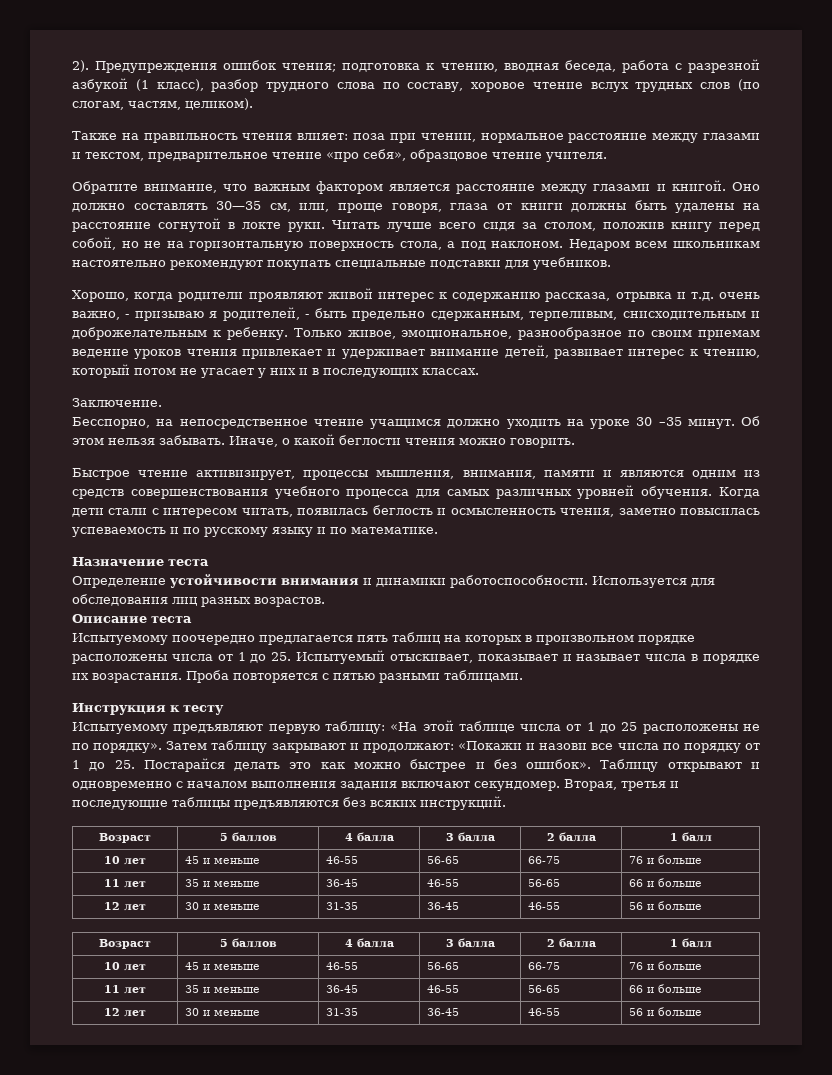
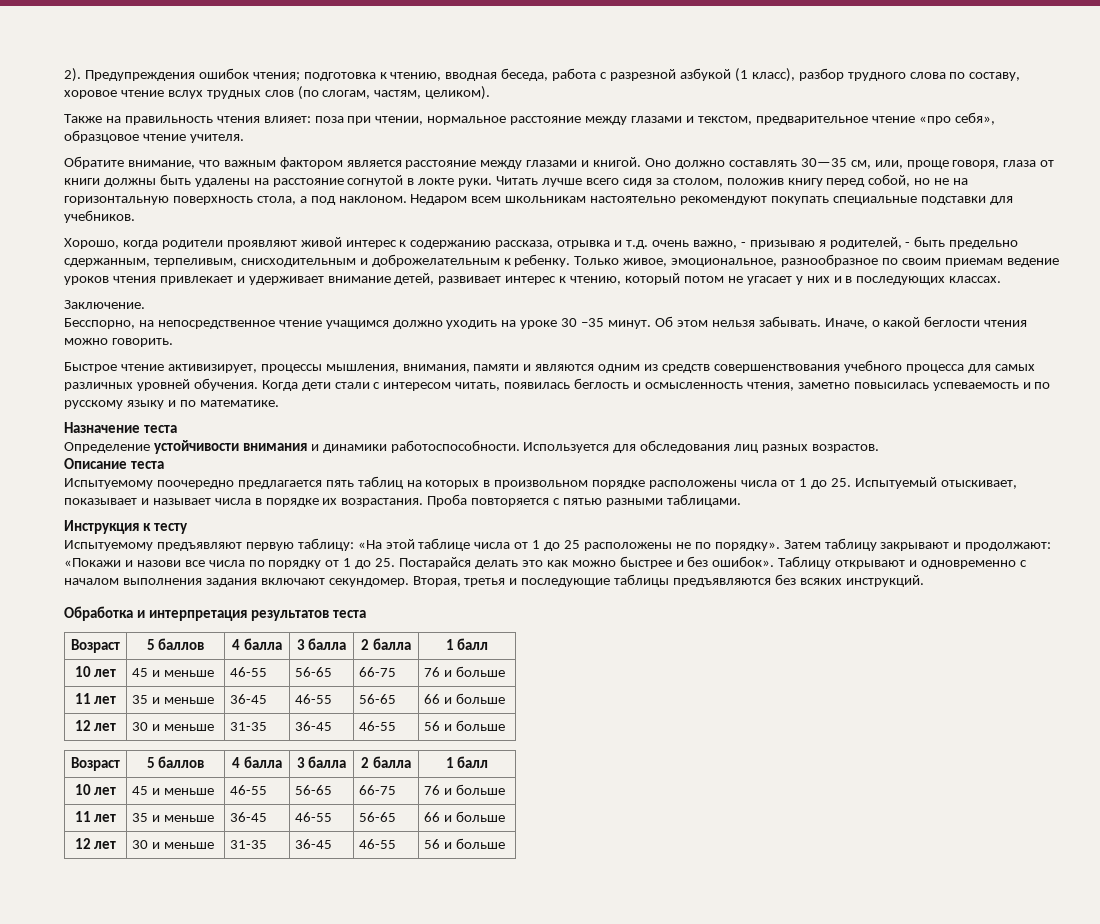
+ Обработка и интерпретация результатов теста

